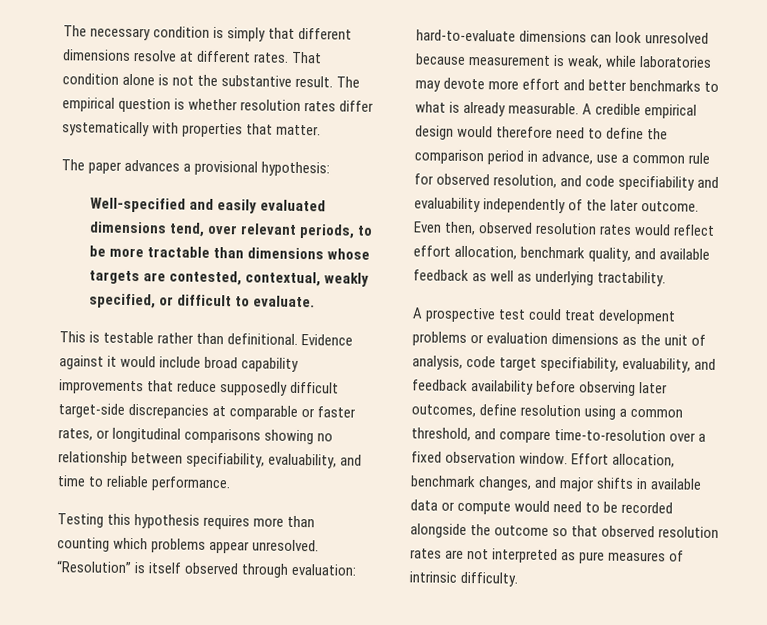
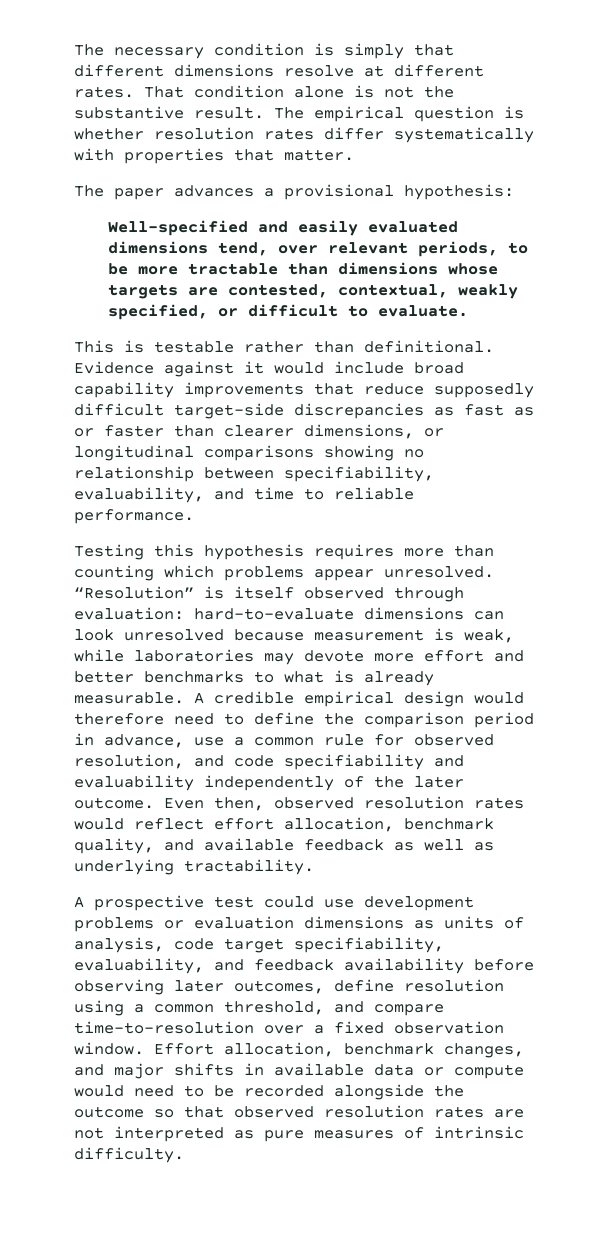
- Evidence against it would include broad capability improvements that reduce supposedly difficult target-side discrepancies at comparable or faster rates, or longitudinal comparisons showing no relationship between specifiability, evaluability, and time to reliable performance.
+ Evidence against it would include broad capability improvements that reduce supposedly difficult target-side discrepancies as fast as or faster than clearer dimensions, or longitudinal comparisons showing no relationship between specifiability, evaluability, and time to reliable performance.
- A prospective test could treat development problems or evaluation dimensions as the unit of analysis, code target specifiability, evaluability, and feedback availability before observing later outcomes, define resolution using a common threshold, and compare time-to-resolution over a fixed observation window.
+ A prospective test could use development problems or evaluation dimensions as units of analysis, code target specifiability, evaluability, and feedback availability before observing later outcomes, define resolution using a common threshold, and compare time-to-resolution over a fixed observation window.

